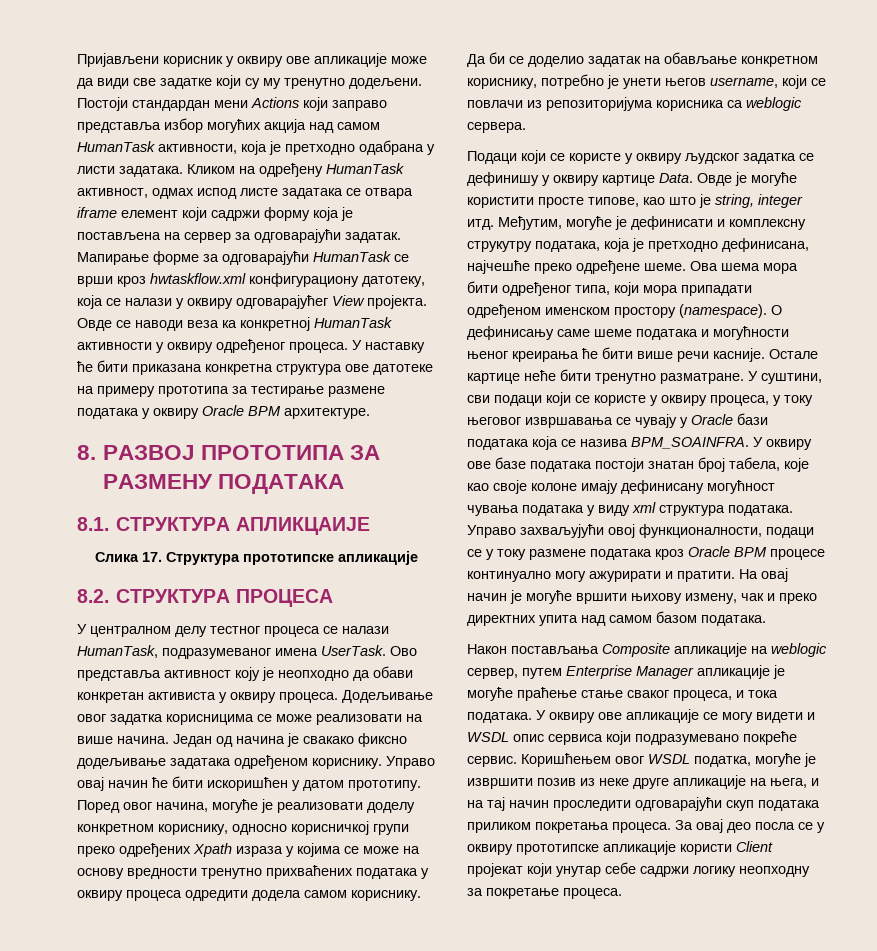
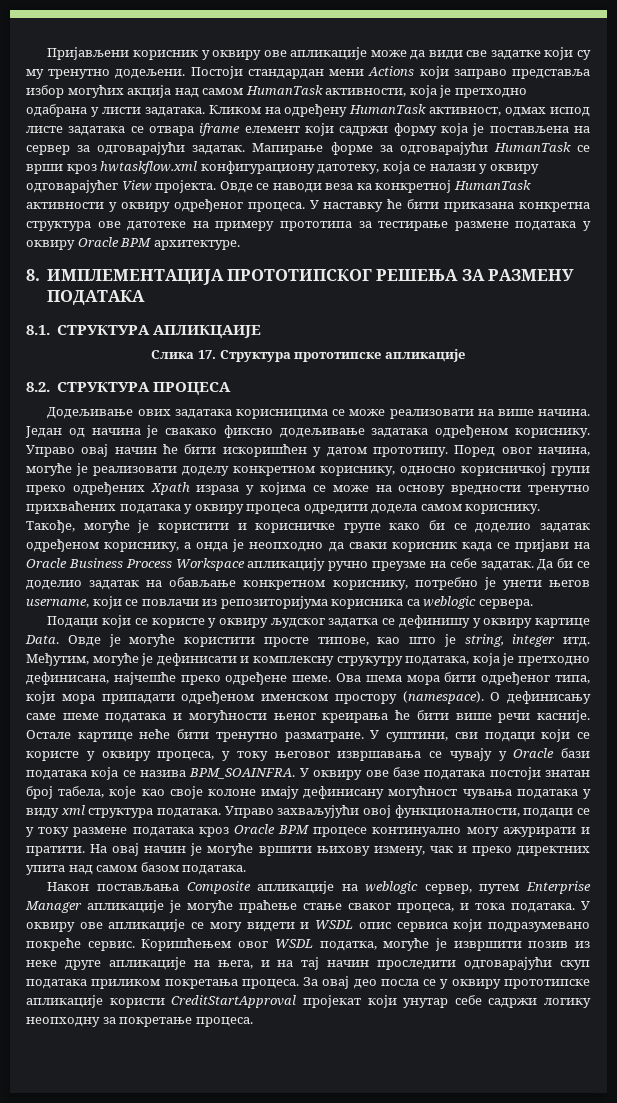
- 8. РАЗВОЈ ПРОТОТИПА ЗА РАЗМЕНУ ПОДАТАКА
+ 8. ИМПЛЕМЕНТАЦИЈА ПРОТОТИПСКОГ РЕШЕЊА ЗА РАЗМЕНУ ПОДАТАКА
- У централном делу тестног процеса се налази HumanTask, подразумеваног имена UserTask. Ово представља активност коју је неопходно да обави конкретан активиста у оквиру процеса. Додељивање овог задатка корисницима се може реализовати на више начина.
+ Додељивање ових задатака корисницима се може реализовати на више начина.
+ Такође, могуће је користити и корисничке групе како би се доделио задатак одређеном кориснику, а онда је неопходно да сваки корисник када се пријави на Oracle Business Process Workspace апликацију ручно преузме на себе задатак.
- За овај део посла се у оквиру прототипске апликације користи Client пројекат који унутар себе садржи логику неопходну за покретање процеса.
+ За овај део посла се у оквиру прототипске апликације користи CreditStartApproval пројекат који унутар себе садржи логику неопходну за покретање процеса.

